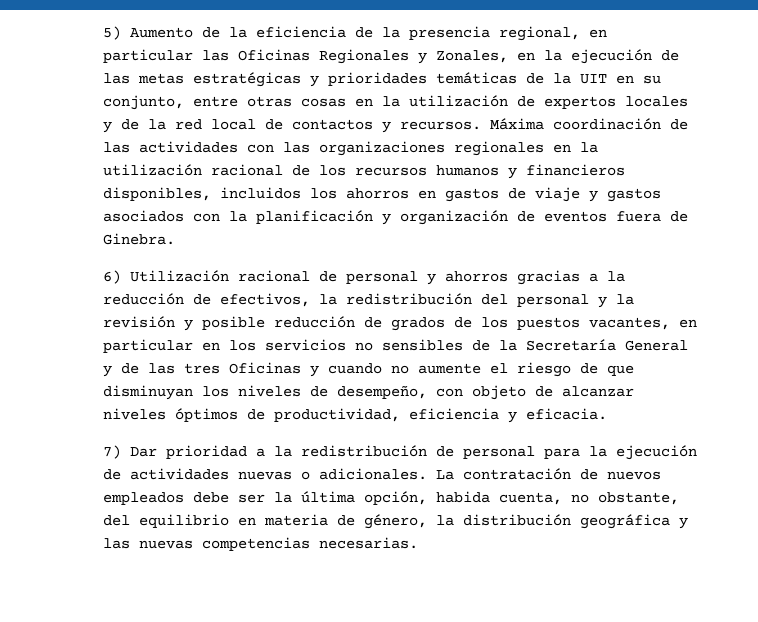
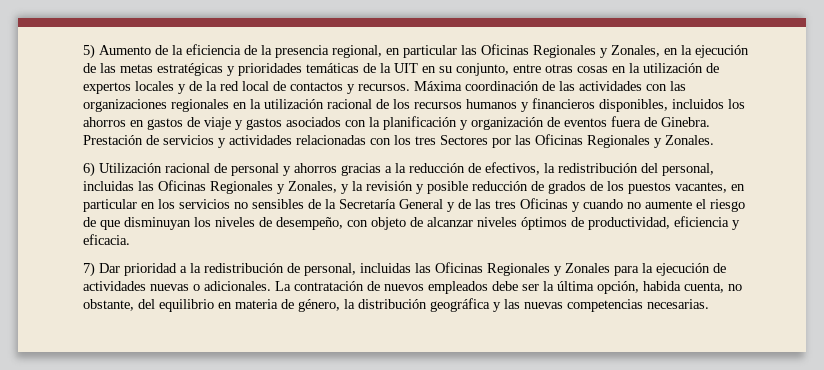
+ Prestación de servicios y actividades relacionadas con los tres Sectores por las Oficinas Regionales y Zonales.
- 6) Utilización racional de personal y ahorros gracias a la reducción de efectivos, la redistribución del personal y la revisión y posible reducción de grados de los puestos vacantes, en particular en los servicios no sensibles de la Secretaría General y de las tres Oficinas y cuando no aumente el riesgo de que disminuyan los niveles de desempeño, con objeto de alcanzar niveles óptimos de productividad, eficiencia y eficacia.
+ 6) Utilización racional de personal y ahorros gracias a la reducción de efectivos, la redistribución del personal, incluidas las Oficinas Regionales y Zonales, y la revisión y posible reducción de grados de los puestos vacantes, en particular en los servicios no sensibles de la Secretaría General y de las tres Oficinas y cuando no aumente el riesgo de que disminuyan los niveles de desempeño, con objeto de alcanzar niveles óptimos de productividad, eficiencia y eficacia.
- 7) Dar prioridad a la redistribución de personal para la ejecución de actividades nuevas o adicionales.
+ 7) Dar prioridad a la redistribución de personal, incluidas las Oficinas Regionales y Zonales para la ejecución de actividades nuevas o adicionales.

